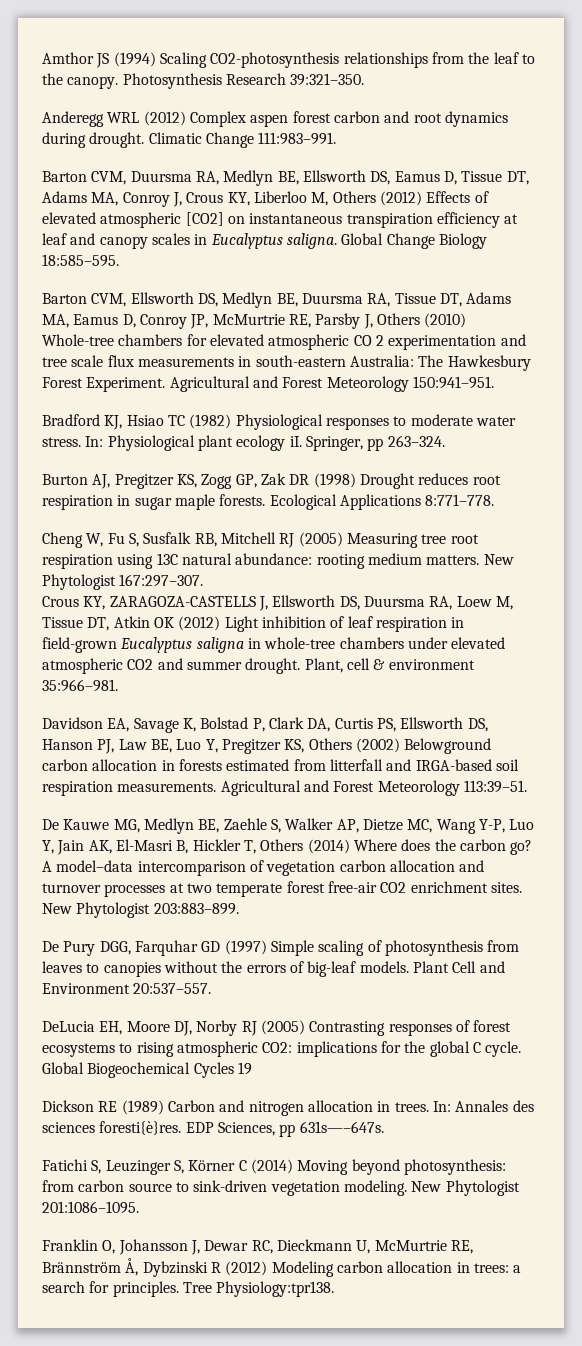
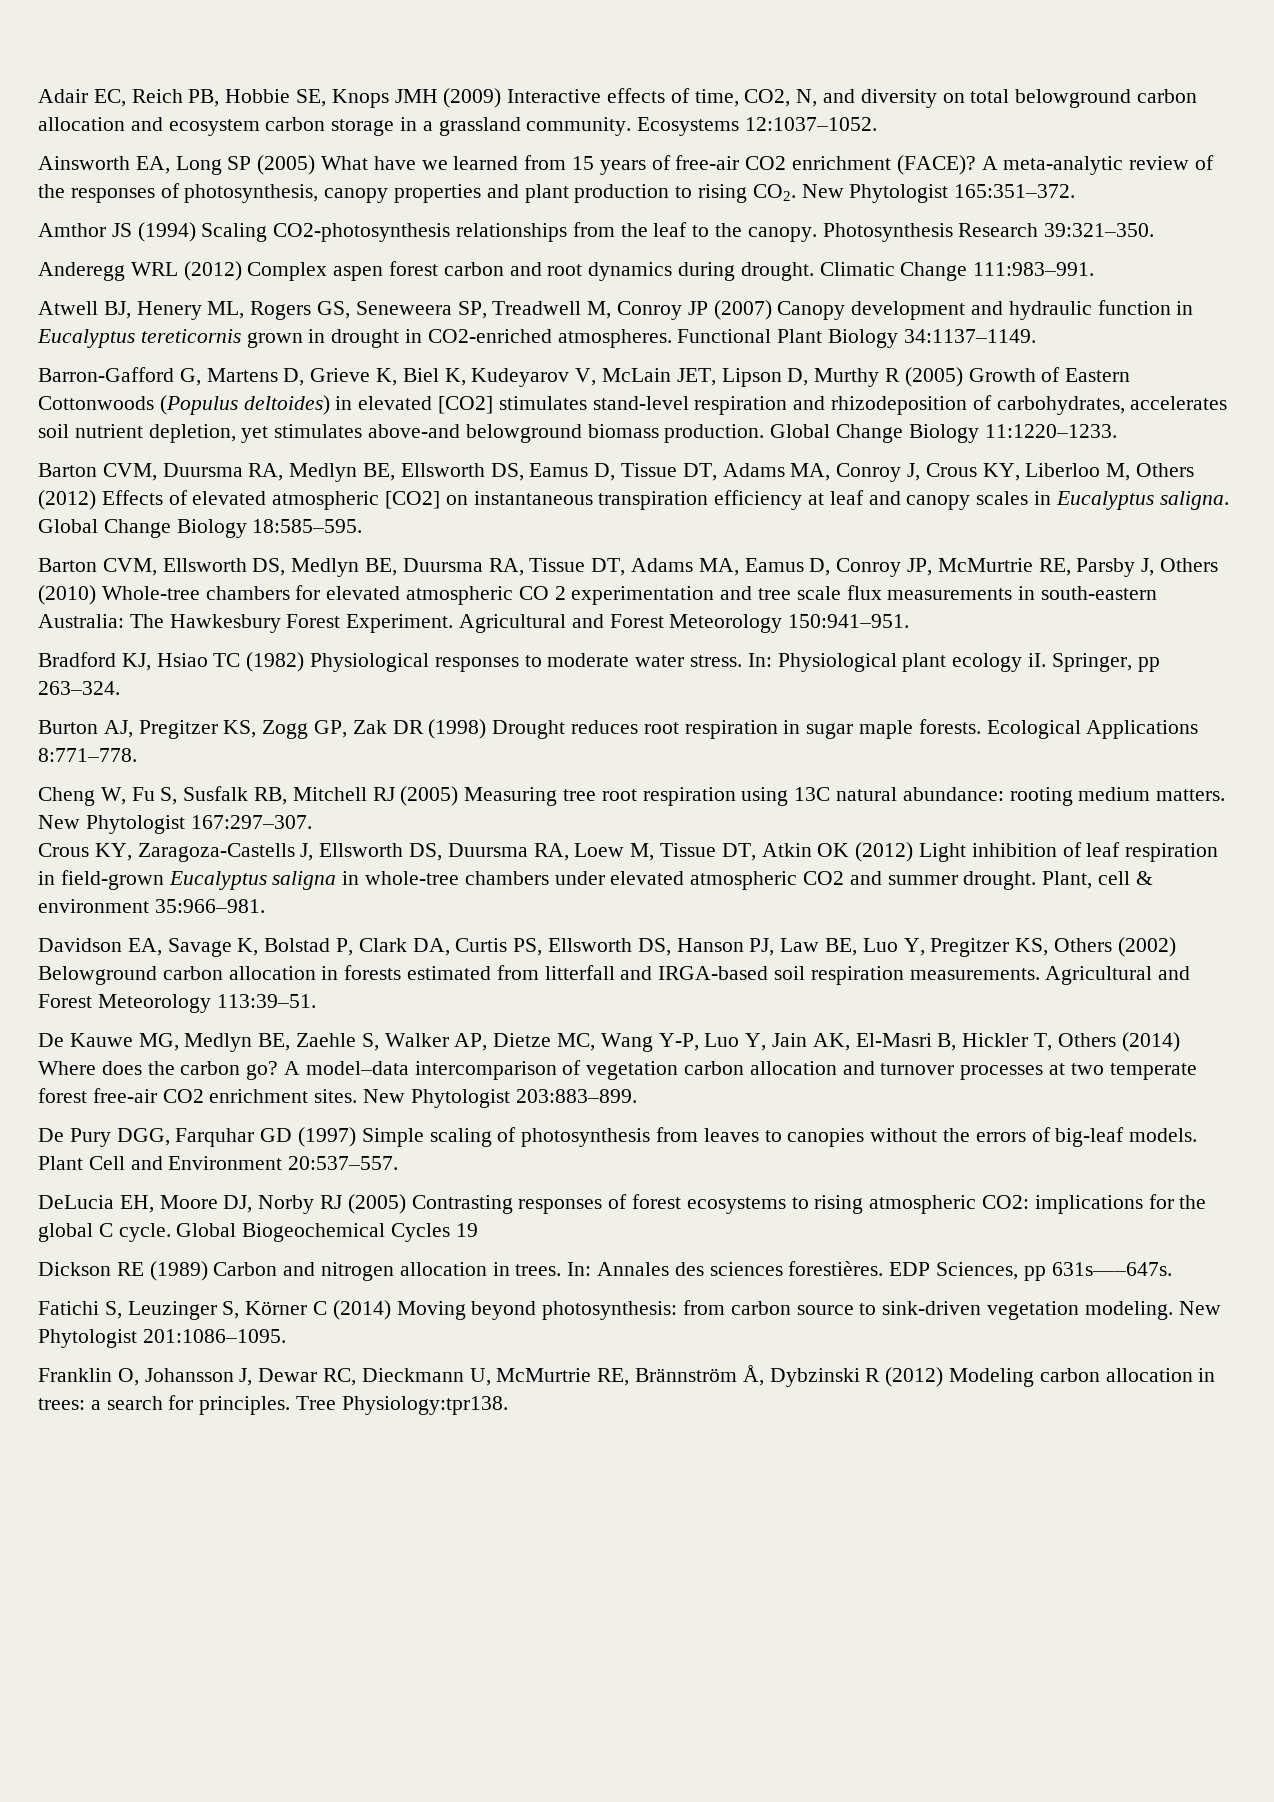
+ Adair EC, Reich PB, Hobbie SE, Knops JMH (2009) Interactive effects of time, CO2, N, and diversity on total belowground carbon allocation and ecosystem carbon storage in a grassland community. Ecosystems 12:1037–1052.
+ Ainsworth EA, Long SP (2005) What have we learned from 15 years of free-air CO2 enrichment (FACE)? A meta-analytic review of the responses of photosynthesis, canopy properties and plant production to rising CO2. New Phytologist 165:351–372.
+ Atwell BJ, Henery ML, Rogers GS, Seneweera SP, Treadwell M, Conroy JP (2007) Canopy development and hydraulic function in Eucalyptus tereticornis grown in drought in CO2-enriched atmospheres. Functional Plant Biology 34:1137–1149.
+ Barron-Gafford G, Martens D, Grieve K, Biel K, Kudeyarov V, McLain JET, Lipson D, Murthy R (2005) Growth of Eastern Cottonwoods (Populus deltoides) in elevated [CO2] stimulates stand-level respiration and rhizodeposition of carbohydrates, accelerates soil nutrient depletion, yet stimulates above-and belowground biomass production. Global Change Biology 11:1220–1233.
- Crous KY, ZARAGOZA-CASTELLS J, Ellsworth DS, Duursma RA, Loew M, Tissue DT, Atkin OK (2012) Light inhibition of leaf respiration in field-grown Eucalyptus saligna in whole-tree chambers under elevated atmospheric CO2 and summer drought.
+ Crous KY, Zaragoza-Castells J, Ellsworth DS, Duursma RA, Loew M, Tissue DT, Atkin OK (2012) Light inhibition of leaf respiration in field-grown Eucalyptus saligna in whole-tree chambers under elevated atmospheric CO2 and summer drought.
- In: Annales des sciences foresti{è}res.
+ In: Annales des sciences forestières.

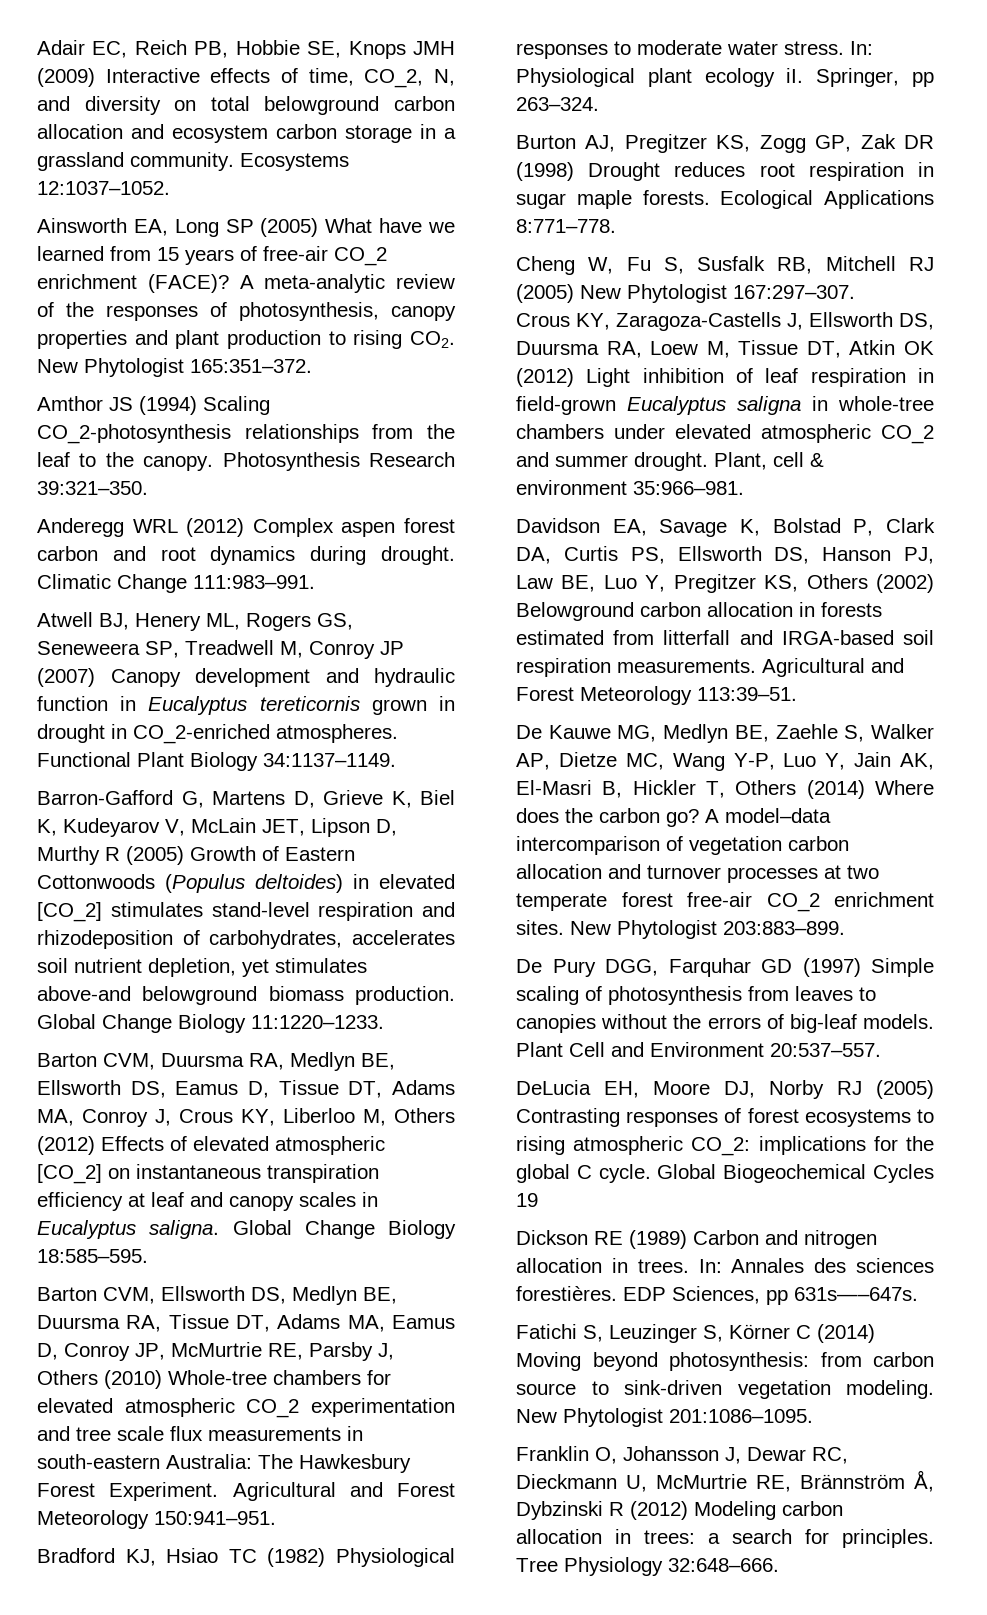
- Adair EC, Reich PB, Hobbie SE, Knops JMH (2009) Interactive effects of time, CO2, N, and diversity on total belowground carbon allocation and ecosystem carbon storage in a grassland community.
+ Adair EC, Reich PB, Hobbie SE, Knops JMH (2009) Interactive effects of time, CO_2, N, and diversity on total belowground carbon allocation and ecosystem carbon storage in a grassland community.
- Ainsworth EA, Long SP (2005) What have we learned from 15 years of free-air CO2 enrichment (FACE)?
+ Ainsworth EA, Long SP (2005) What have we learned from 15 years of free-air CO_2 enrichment (FACE)?
- Amthor JS (1994) Scaling CO2-photosynthesis relationships from the leaf to the canopy.
+ Amthor JS (1994) Scaling CO_2-photosynthesis relationships from the leaf to the canopy.
- Atwell BJ, Henery ML, Rogers GS, Seneweera SP, Treadwell M, Conroy JP (2007) Canopy development and hydraulic function in Eucalyptus tereticornis grown in drought in CO2-enriched atmospheres.
+ Atwell BJ, Henery ML, Rogers GS, Seneweera SP, Treadwell M, Conroy JP (2007) Canopy development and hydraulic function in Eucalyptus tereticornis grown in drought in CO_2-enriched atmospheres.
- Barron-Gafford G, Martens D, Grieve K, Biel K, Kudeyarov V, McLain JET, Lipson D, Murthy R (2005) Growth of Eastern Cottonwoods (Populus deltoides) in elevated [CO2] stimulates stand-level respiration and rhizodeposition of carbohydrates, accelerates soil nutrient depletion, yet stimulates above-and belowground biomass production.
+ Barron-Gafford G, Martens D, Grieve K, Biel K, Kudeyarov V, McLain JET, Lipson D, Murthy R (2005) Growth of Eastern Cottonwoods (Populus deltoides) in elevated [CO_2] stimulates stand-level respiration and rhizodeposition of carbohydrates, accelerates soil nutrient depletion, yet stimulates above-and belowground biomass production.
- Barton CVM, Duursma RA, Medlyn BE, Ellsworth DS, Eamus D, Tissue DT, Adams MA, Conroy J, Crous KY, Liberloo M, Others (2012) Effects of elevated atmospheric [CO2] on instantaneous transpiration efficiency at leaf and canopy scales in Eucalyptus saligna.
+ Barton CVM, Duursma RA, Medlyn BE, Ellsworth DS, Eamus D, Tissue DT, Adams MA, Conroy J, Crous KY, Liberloo M, Others (2012) Effects of elevated atmospheric [CO_2] on instantaneous transpiration efficiency at leaf and canopy scales in Eucalyptus saligna.
- Barton CVM, Ellsworth DS, Medlyn BE, Duursma RA, Tissue DT, Adams MA, Eamus D, Conroy JP, McMurtrie RE, Parsby J, Others (2010) Whole-tree chambers for elevated atmospheric CO 2 experimentation and tree scale flux measurements in south-eastern Australia: The Hawkesbury Forest Experiment.
+ Barton CVM, Ellsworth DS, Medlyn BE, Duursma RA, Tissue DT, Adams MA, Eamus D, Conroy JP, McMurtrie RE, Parsby J, Others (2010) Whole-tree chambers for elevated atmospheric CO_2 experimentation and tree scale flux measurements in south-eastern Australia: The Hawkesbury Forest Experiment.
- Cheng W, Fu S, Susfalk RB, Mitchell RJ (2005) Measuring tree root respiration using 13C natural abundance: rooting medium matters. New Phytologist 167:297–307.
+ Cheng W, Fu S, Susfalk RB, Mitchell RJ (2005) New Phytologist 167:297–307.
- Crous KY, Zaragoza-Castells J, Ellsworth DS, Duursma RA, Loew M, Tissue DT, Atkin OK (2012) Light inhibition of leaf respiration in field-grown Eucalyptus saligna in whole-tree chambers under elevated atmospheric CO2 and summer drought.
+ Crous KY, Zaragoza-Castells J, Ellsworth DS, Duursma RA, Loew M, Tissue DT, Atkin OK (2012) Light inhibition of leaf respiration in field-grown Eucalyptus saligna in whole-tree chambers under elevated atmospheric CO_2 and summer drought.
- A model–data intercomparison of vegetation carbon allocation and turnover processes at two temperate forest free-air CO2 enrichment sites.
+ A model–data intercomparison of vegetation carbon allocation and turnover processes at two temperate forest free-air CO_2 enrichment sites.
- DeLucia EH, Moore DJ, Norby RJ (2005) Contrasting responses of forest ecosystems to rising atmospheric CO2: implications for the global C cycle.
+ DeLucia EH, Moore DJ, Norby RJ (2005) Contrasting responses of forest ecosystems to rising atmospheric CO_2: implications for the global C cycle.
- Tree Physiology:tpr138.
+ Tree Physiology 32:648–666.

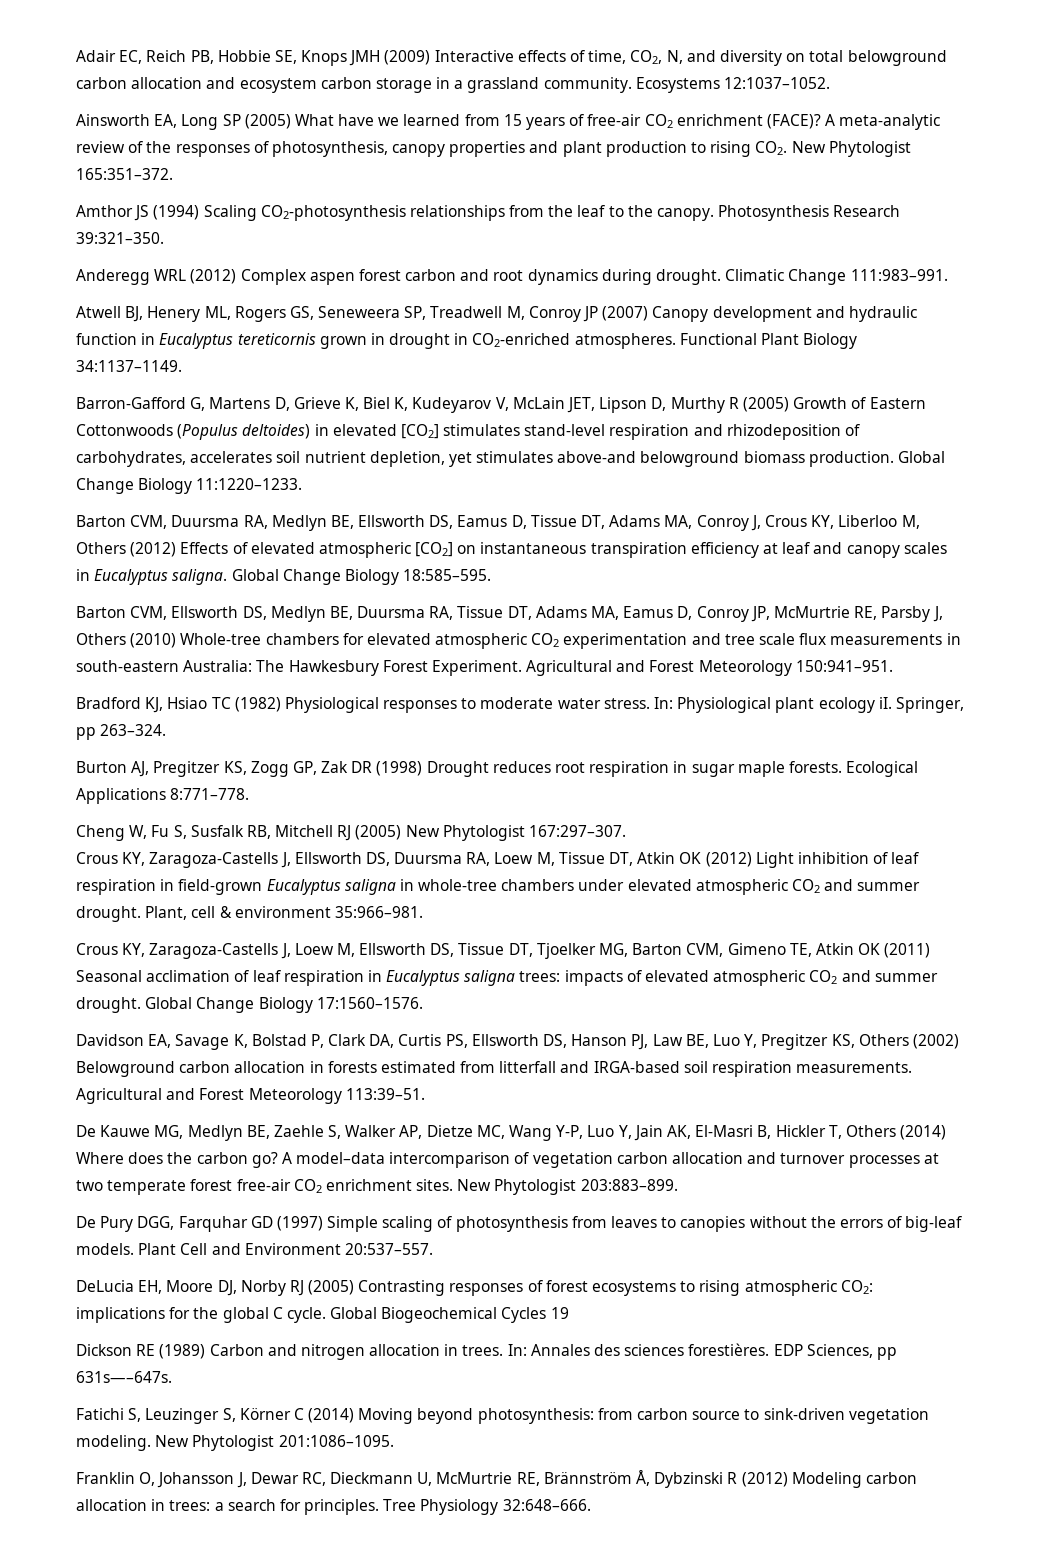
- Adair EC, Reich PB, Hobbie SE, Knops JMH (2009) Interactive effects of time, CO_2, N, and diversity on total belowground carbon allocation and ecosystem carbon storage in a grassland community.
+ Adair EC, Reich PB, Hobbie SE, Knops JMH (2009) Interactive effects of time, CO2, N, and diversity on total belowground carbon allocation and ecosystem carbon storage in a grassland community.
- Ainsworth EA, Long SP (2005) What have we learned from 15 years of free-air CO_2 enrichment (FACE)?
+ Ainsworth EA, Long SP (2005) What have we learned from 15 years of free-air CO2 enrichment (FACE)?
- Amthor JS (1994) Scaling CO_2-photosynthesis relationships from the leaf to the canopy.
+ Amthor JS (1994) Scaling CO2-photosynthesis relationships from the leaf to the canopy.
- Atwell BJ, Henery ML, Rogers GS, Seneweera SP, Treadwell M, Conroy JP (2007) Canopy development and hydraulic function in Eucalyptus tereticornis grown in drought in CO_2-enriched atmospheres.
+ Atwell BJ, Henery ML, Rogers GS, Seneweera SP, Treadwell M, Conroy JP (2007) Canopy development and hydraulic function in Eucalyptus tereticornis grown in drought in CO2-enriched atmospheres.
- Barron-Gafford G, Martens D, Grieve K, Biel K, Kudeyarov V, McLain JET, Lipson D, Murthy R (2005) Growth of Eastern Cottonwoods (Populus deltoides) in elevated [CO_2] stimulates stand-level respiration and rhizodeposition of carbohydrates, accelerates soil nutrient depletion, yet stimulates above-and belowground biomass production.
+ Barron-Gafford G, Martens D, Grieve K, Biel K, Kudeyarov V, McLain JET, Lipson D, Murthy R (2005) Growth of Eastern Cottonwoods (Populus deltoides) in elevated [CO2] stimulates stand-level respiration and rhizodeposition of carbohydrates, accelerates soil nutrient depletion, yet stimulates above-and belowground biomass production.
- Barton CVM, Duursma RA, Medlyn BE, Ellsworth DS, Eamus D, Tissue DT, Adams MA, Conroy J, Crous KY, Liberloo M, Others (2012) Effects of elevated atmospheric [CO_2] on instantaneous transpiration efficiency at leaf and canopy scales in Eucalyptus saligna.
+ Barton CVM, Duursma RA, Medlyn BE, Ellsworth DS, Eamus D, Tissue DT, Adams MA, Conroy J, Crous KY, Liberloo M, Others (2012) Effects of elevated atmospheric [CO2] on instantaneous transpiration efficiency at leaf and canopy scales in Eucalyptus saligna.
- Barton CVM, Ellsworth DS, Medlyn BE, Duursma RA, Tissue DT, Adams MA, Eamus D, Conroy JP, McMurtrie RE, Parsby J, Others (2010) Whole-tree chambers for elevated atmospheric CO_2 experimentation and tree scale flux measurements in south-eastern Australia: The Hawkesbury Forest Experiment.
+ Barton CVM, Ellsworth DS, Medlyn BE, Duursma RA, Tissue DT, Adams MA, Eamus D, Conroy JP, McMurtrie RE, Parsby J, Others (2010) Whole-tree chambers for elevated atmospheric CO2 experimentation and tree scale flux measurements in south-eastern Australia: The Hawkesbury Forest Experiment.
- Crous KY, Zaragoza-Castells J, Ellsworth DS, Duursma RA, Loew M, Tissue DT, Atkin OK (2012) Light inhibition of leaf respiration in field-grown Eucalyptus saligna in whole-tree chambers under elevated atmospheric CO_2 and summer drought.
+ Crous KY, Zaragoza-Castells J, Ellsworth DS, Duursma RA, Loew M, Tissue DT, Atkin OK (2012) Light inhibition of leaf respiration in field-grown Eucalyptus saligna in whole-tree chambers under elevated atmospheric CO2 and summer drought.
+ Crous KY, Zaragoza-Castells J, Loew M, Ellsworth DS, Tissue DT, Tjoelker MG, Barton CVM, Gimeno TE, Atkin OK (2011) Seasonal acclimation of leaf respiration in Eucalyptus saligna trees: impacts of elevated atmospheric CO2 and summer drought. Global Change Biology 17:1560–1576.
- A model–data intercomparison of vegetation carbon allocation and turnover processes at two temperate forest free-air CO_2 enrichment sites.
+ A model–data intercomparison of vegetation carbon allocation and turnover processes at two temperate forest free-air CO2 enrichment sites.
- DeLucia EH, Moore DJ, Norby RJ (2005) Contrasting responses of forest ecosystems to rising atmospheric CO_2: implications for the global C cycle.
+ DeLucia EH, Moore DJ, Norby RJ (2005) Contrasting responses of forest ecosystems to rising atmospheric CO2: implications for the global C cycle.

